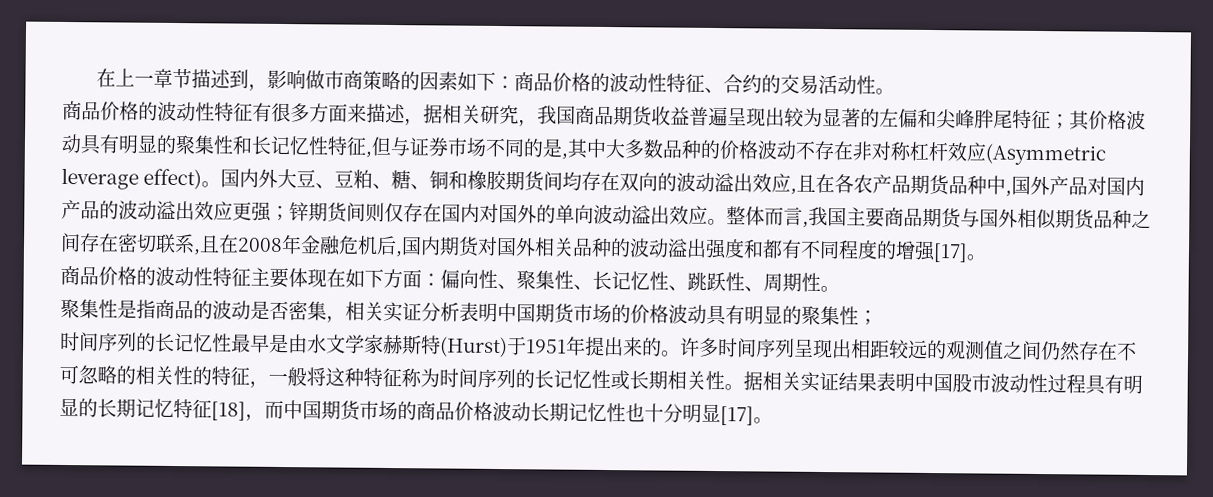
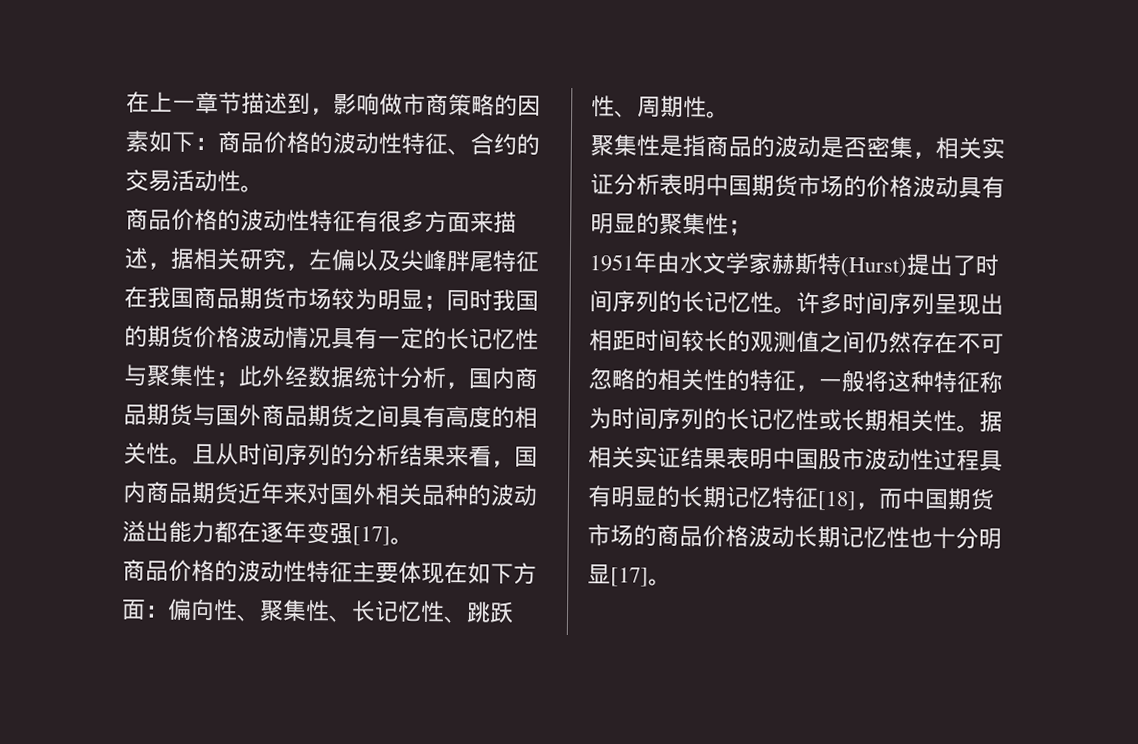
- 商品价格的波动性特征有很多方面来描述，据相关研究，我国商品期货收益普遍呈现出较为显著的左偏和尖峰胖尾特征；其价格波动具有明显的聚集性和长记忆性特征,但与证券市场不同的是,其中大多数品种的价格波动不存在非对称杠杆效应(Asymmetric leverage effect)。国内外大豆、豆粕、糖、铜和橡胶期货间均存在双向的波动溢出效应,且在各农产品期货品种中,国外产品对国内产品的波动溢出效应更强；锌期货间则仅存在国内对国外的单向波动溢出效应。整体而言,我国主要商品期货与国外相似期货品种之间存在密切联系,且在2008年金融危机后,国内期货对国外相关品种的波动溢出强度和都有不同程度的增强[17]。
+ 商品价格的波动性特征有很多方面来描述，据相关研究，左偏以及尖峰胖尾特征在我国商品期货市场较为明显；同时我国的期货价格波动情况具有一定的长记忆性与聚集性；此外经数据统计分析，国内商品期货与国外商品期货之间具有高度的相关性。且从时间序列的分析结果来看，国内商品期货近年来对国外相关品种的波动溢出能力都在逐年变强[17]。
- 时间序列的长记忆性最早是由水文学家赫斯特(Hurst)于1951年提出来的。
+ 1951年由水文学家赫斯特(Hurst)提出了时间序列的长记忆性。
- 许多时间序列呈现出相距较远的观测值之间仍然存在不可忽略的相关性的特征，一般将这种特征称为时间序列的长记忆性或长期相关性。
+ 许多时间序列呈现出相距时间较长的观测值之间仍然存在不可忽略的相关性的特征，一般将这种特征称为时间序列的长记忆性或长期相关性。

